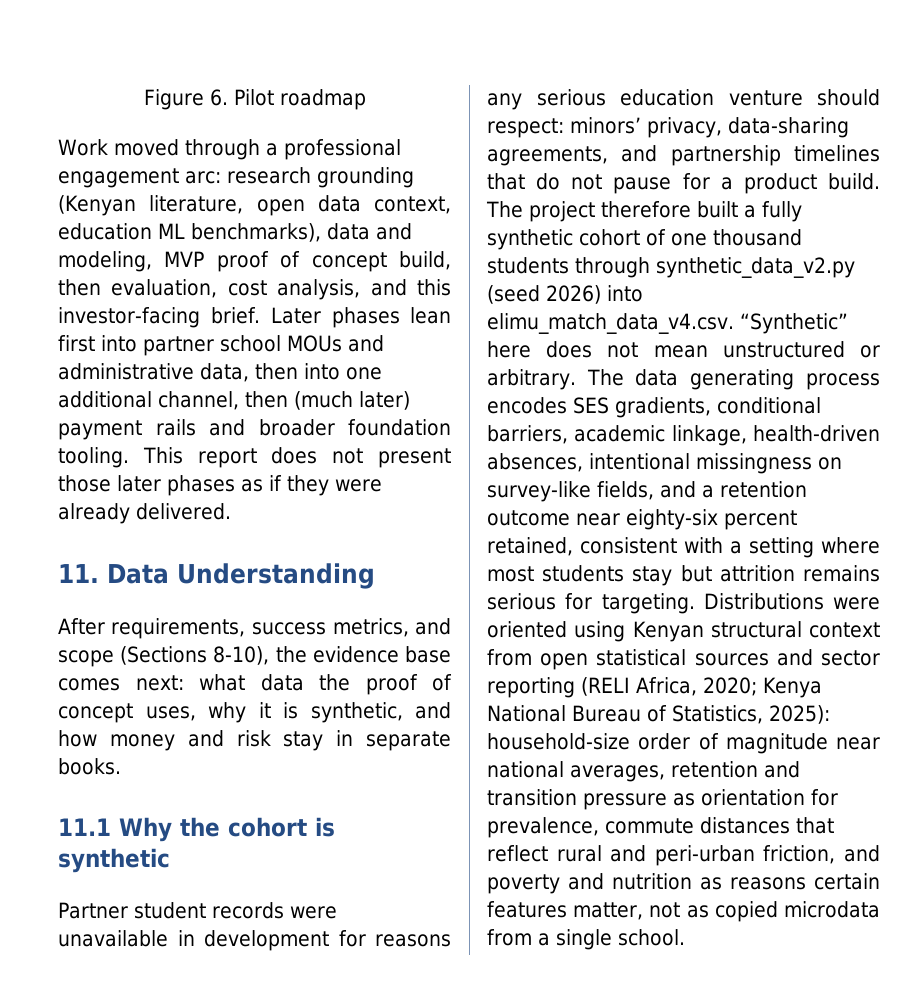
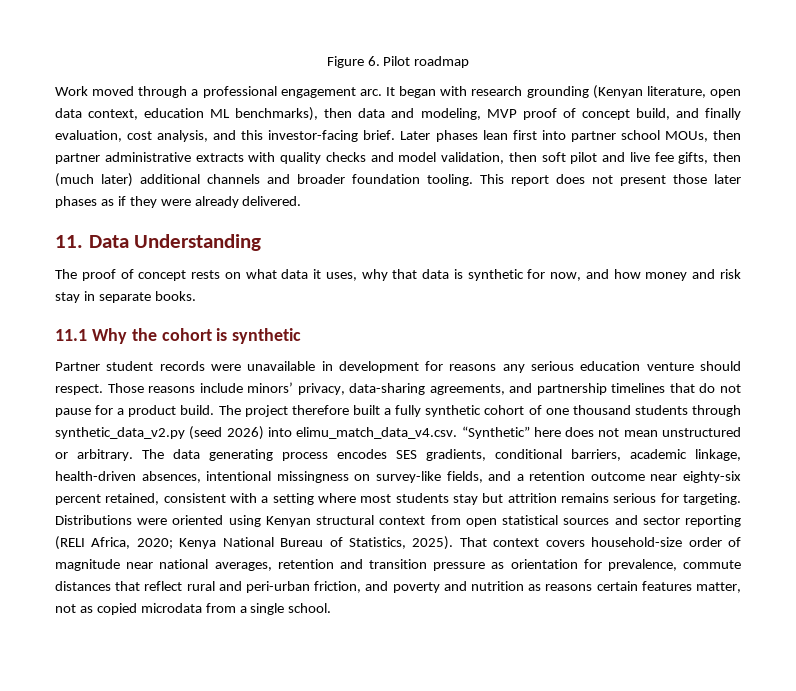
- Work moved through a professional engagement arc: research grounding (Kenyan literature, open data context, education ML benchmarks), data and modeling, MVP proof of concept build, then evaluation, cost analysis, and this investor-facing brief.
+ Work moved through a professional engagement arc. It began with research grounding (Kenyan literature, open data context, education ML benchmarks), then data and modeling, MVP proof of concept build, and finally evaluation, cost analysis, and this investor-facing brief.
- Later phases lean first into partner school MOUs and administrative data, then into one additional channel, then (much later) payment rails and broader foundation tooling.
+ Later phases lean first into partner school MOUs, then partner administrative extracts with quality checks and model validation, then soft pilot and live fee gifts, then (much later) additional channels and broader foundation tooling.
- After requirements, success metrics, and scope (Sections 8-10), the evidence base comes next: what data the proof of concept uses, why it is synthetic, and how money and risk stay in separate books.
+ The proof of concept rests on what data it uses, why that data is synthetic for now, and how money and risk stay in separate books.
- Partner student records were unavailable in development for reasons any serious education venture should respect: minors’ privacy, data-sharing agreements, and partnership timelines that do not pause for a product build.
+ Partner student records were unavailable in development for reasons any serious education venture should respect. Those reasons include minors’ privacy, data-sharing agreements, and partnership timelines that do not pause for a product build.
- Kenya National Bureau of Statistics, 2025): household-size order of magnitude near national averages, retention and transition pressure as orientation for prevalence, commute distances that reflect rural and peri-urban friction, and poverty and nutrition as reasons certain features matter, not as copied microdata from a single school.
+ Kenya National Bureau of Statistics, 2025). That context covers household-size order of magnitude near national averages, retention and transition pressure as orientation for prevalence, commute distances that reflect rural and peri-urban friction, and poverty and nutrition as reasons certain features matter, not as copied microdata from a single school.

